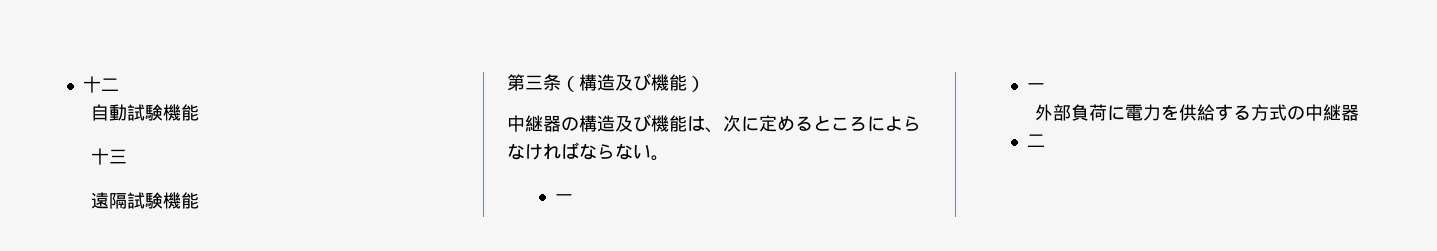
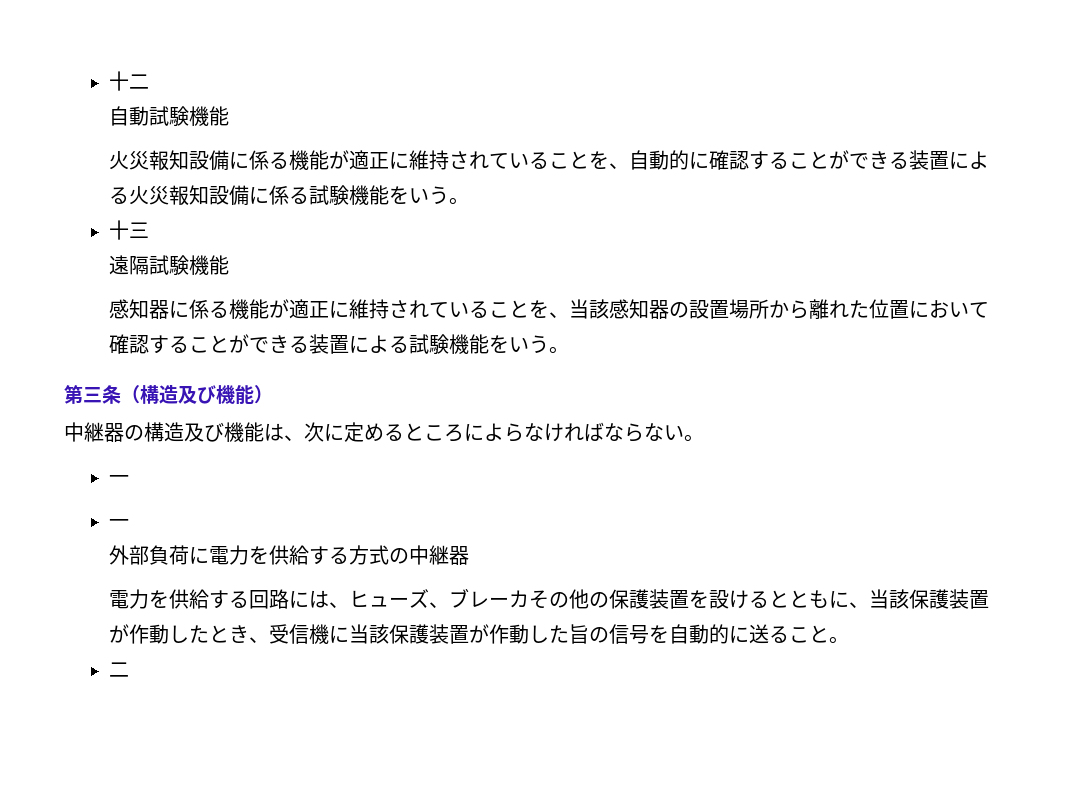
+ 火災報知設備に係る機能が適正に維持されていることを、自動的に確認することができる装置による火災報知設備に係る試験機能をいう。
  十三
  遠隔試験機能
+ 感知器に係る機能が適正に維持されていることを、当該感知器の設置場所から離れた位置において確認することができる装置による試験機能をいう。
+ 電力を供給する回路には、ヒューズ、ブレーカその他の保護装置を設けるとともに、当該保護装置が作動したとき、受信機に当該保護装置が作動した旨の信号を自動的に送ること。

